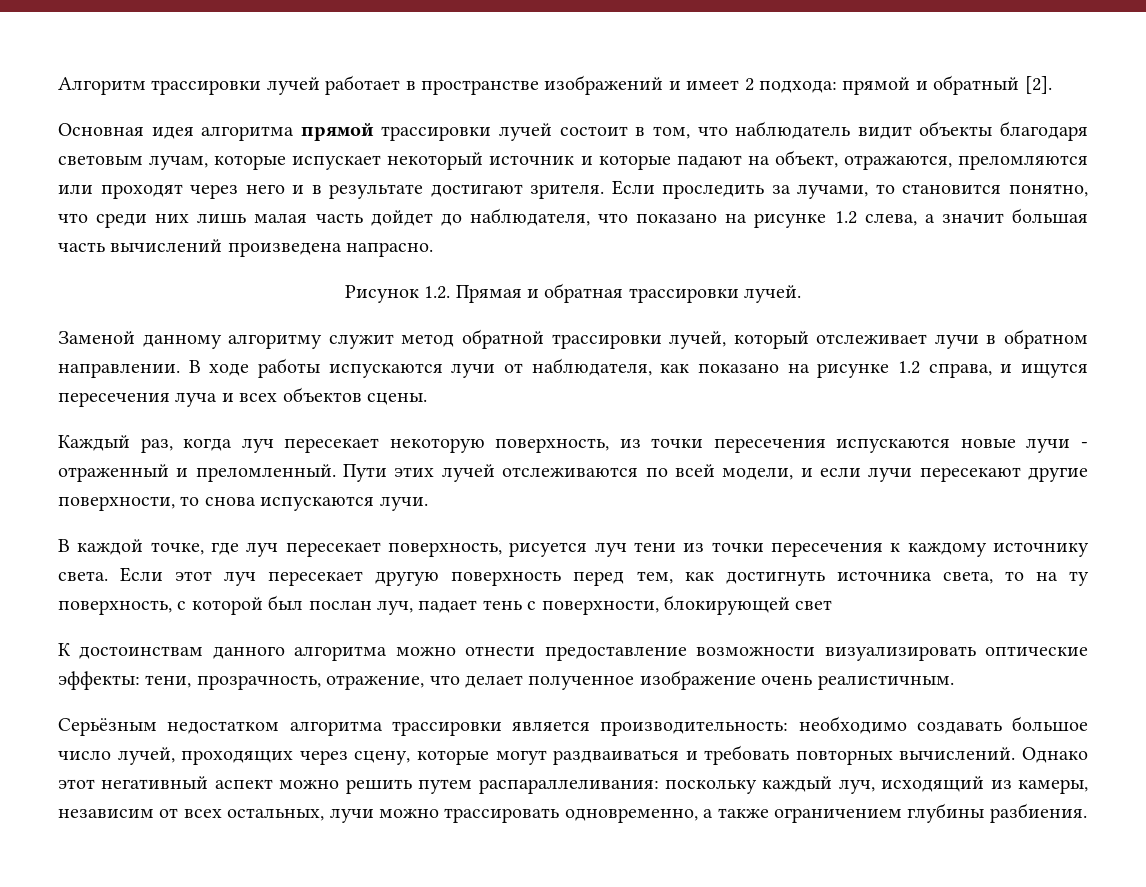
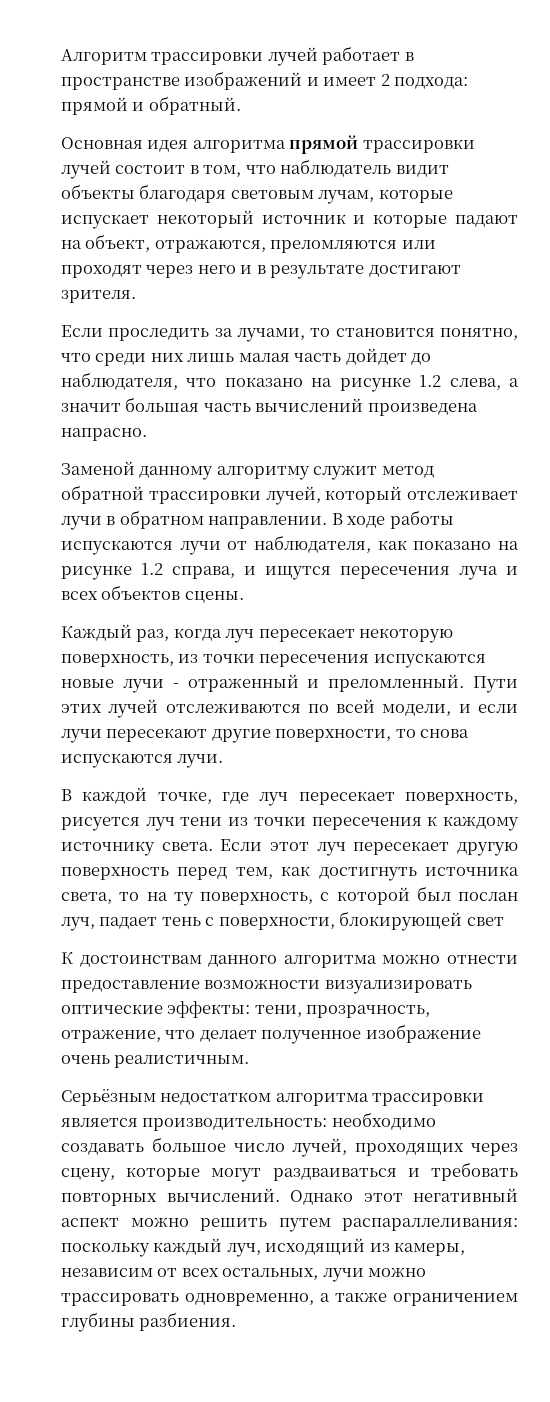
- Алгоритм трассировки лучей работает в пространстве изображений и имеет 2 подхода: прямой и обратный [2].
+ Алгоритм трассировки лучей работает в пространстве изображений и имеет 2 подхода: прямой и обратный.
- Основная идея алгоритма прямой трассировки лучей состоит в том, что наблюдатель видит объекты благодаря световым лучам, которые испускает некоторый источник и которые падают на объект, отражаются, преломляются или проходят через него и в результате достигают зрителя. Если проследить за лучами, то становится понятно, что среди них лишь малая часть дойдет до наблюдателя, что показано на рисунке 1.2 слева, а значит большая часть вычислений произведена напрасно.
+ Основная идея алгоритма прямой трассировки лучей состоит в том, что наблюдатель видит объекты благодаря световым лучам, которые испускает некоторый источник и которые падают на объект, отражаются, преломляются или проходят через него и в результате достигают зрителя.
+ Если проследить за лучами, то становится понятно, что среди них лишь малая часть дойдет до наблюдателя, что показано на рисунке 1.2 слева, а значит большая часть вычислений произведена напрасно.
- Рисунок 1.2. Прямая и обратная трассировки лучей.

